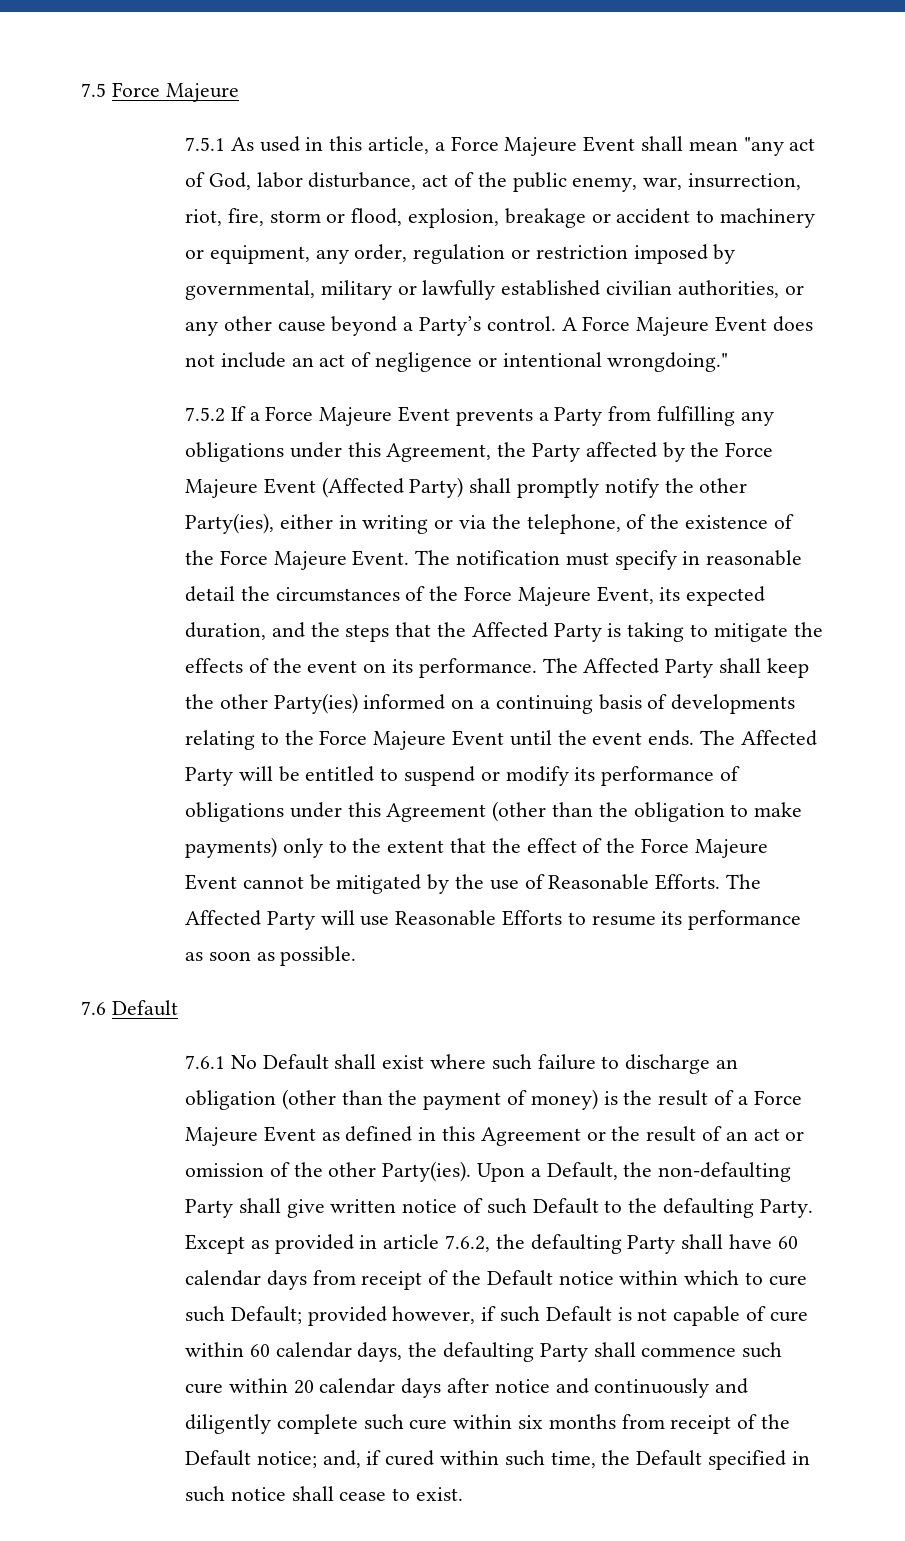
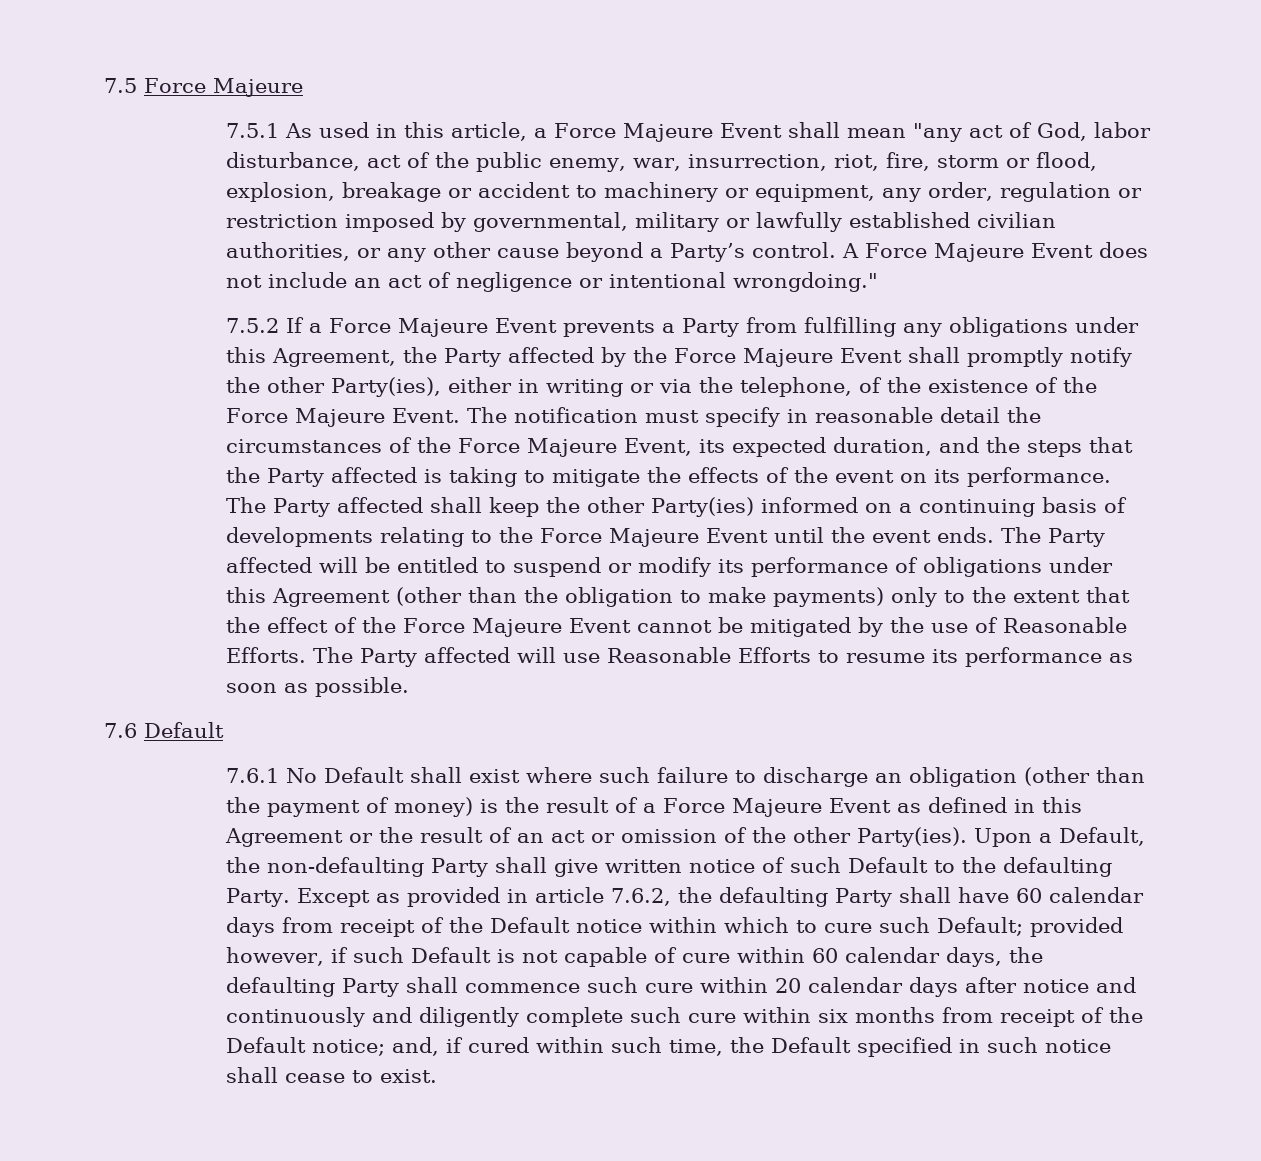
- 7.5.2 If a Force Majeure Event prevents a Party from fulfilling any obligations under this Agreement, the Party affected by the Force Majeure Event (Affected Party) shall promptly notify the other Party(ies), either in writing or via the telephone, of the existence of the Force Majeure Event.
+ 7.5.2 If a Force Majeure Event prevents a Party from fulfilling any obligations under this Agreement, the Party affected by the Force Majeure Event shall promptly notify the other Party(ies), either in writing or via the telephone, of the existence of the Force Majeure Event.
- The notification must specify in reasonable detail the circumstances of the Force Majeure Event, its expected duration, and the steps that the Affected Party is taking to mitigate the effects of the event on its performance.
+ The notification must specify in reasonable detail the circumstances of the Force Majeure Event, its expected duration, and the steps that the Party affected is taking to mitigate the effects of the event on its performance.
- The Affected Party shall keep the other Party(ies) informed on a continuing basis of developments relating to the Force Majeure Event until the event ends.
+ The Party affected shall keep the other Party(ies) informed on a continuing basis of developments relating to the Force Majeure Event until the event ends.
- The Affected Party will be entitled to suspend or modify its performance of obligations under this Agreement (other than the obligation to make payments) only to the extent that the effect of the Force Majeure Event cannot be mitigated by the use of Reasonable Efforts.
+ The Party affected will be entitled to suspend or modify its performance of obligations under this Agreement (other than the obligation to make payments) only to the extent that the effect of the Force Majeure Event cannot be mitigated by the use of Reasonable Efforts.
- The Affected Party will use Reasonable Efforts to resume its performance as soon as possible.
+ The Party affected will use Reasonable Efforts to resume its performance as soon as possible.

